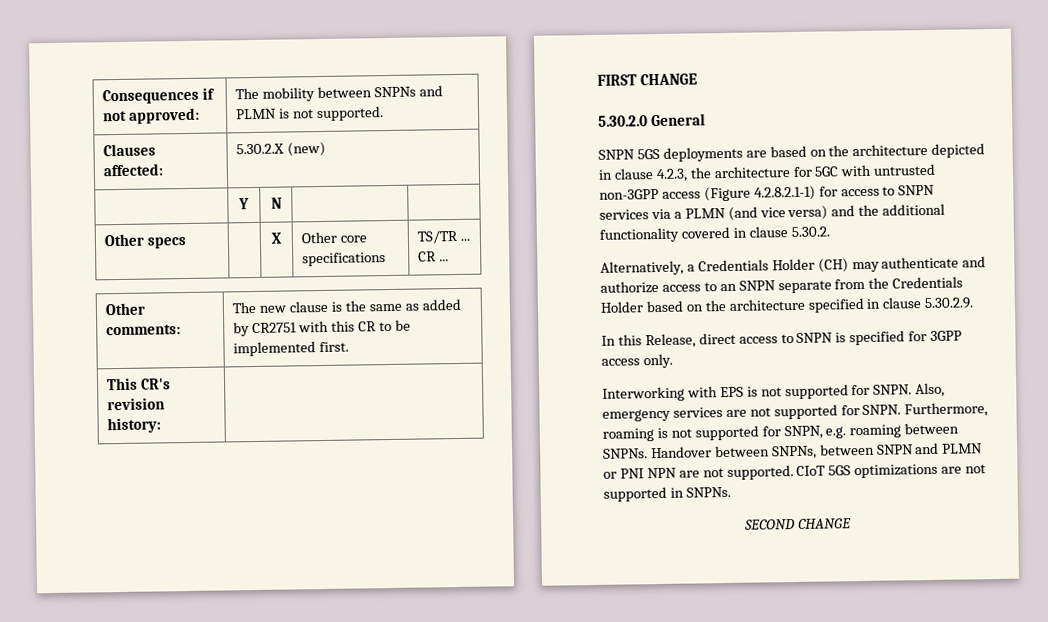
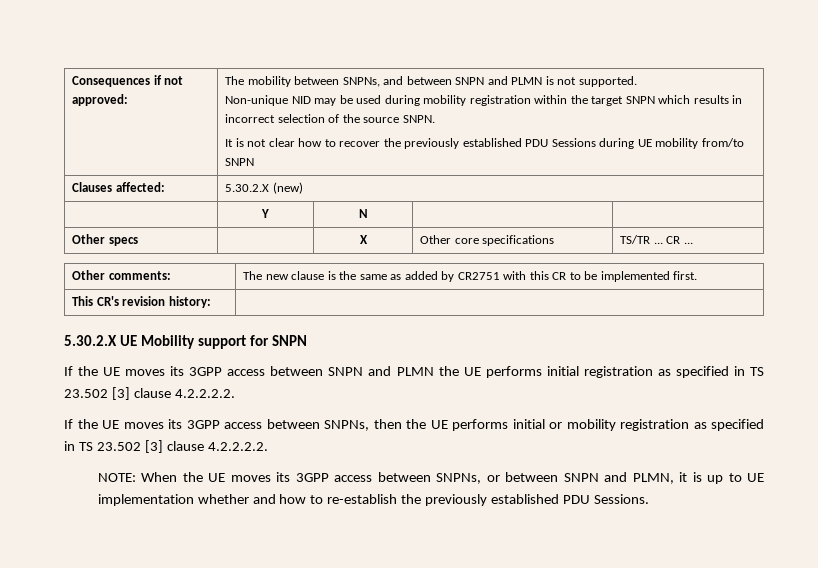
- The mobility between SNPNs and PLMN is not supported.
+ The mobility between SNPNs, and between SNPN and PLMN is not supported.
+ Non-unique NID may be used during mobility registration within the target SNPN which results in incorrect selection of the source SNPN.
+ It is not clear how to recover the previously established PDU Sessions during UE mobility from/to SNPN
- FIRST CHANGE
- 5.30.2.0 General
- SNPN 5GS deployments are based on the architecture depicted in clause 4.2.3, the architecture for 5GC with untrusted non-3GPP access (Figure 4.2.8.2.1-1) for access to SNPN services via a PLMN (and vice versa) and the additional functionality covered in clause 5.30.2.
- Alternatively, a Credentials Holder (CH) may authenticate and authorize access to an SNPN separate from the Credentials Holder based on the architecture specified in clause 5.30.2.9.
- In this Release, direct access to SNPN is specified for 3GPP access only.
- Interworking with EPS is not supported for SNPN. Also, emergency services are not supported for SNPN. Furthermore, roaming is not supported for SNPN, e.g. roaming between SNPNs. Handover between SNPNs, between SNPN and PLMN or PNI NPN are not supported. CIoT 5GS optimizations are not supported in SNPNs.
- SECOND CHANGE
+ 5.30.2.X UE Mobility support for SNPN
+ If the UE moves its 3GPP access between SNPN and PLMN the UE performs initial registration as specified in TS 23.502 [3] clause 4.2.2.2.2.
+ If the UE moves its 3GPP access between SNPNs, then the UE performs initial or mobility registration as specified in TS 23.502 [3] clause 4.2.2.2.2.
+ NOTE: When the UE moves its 3GPP access between SNPNs, or between SNPN and PLMN, it is up to UE implementation whether and how to re-establish the previously established PDU Sessions.

